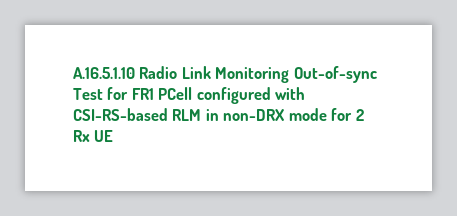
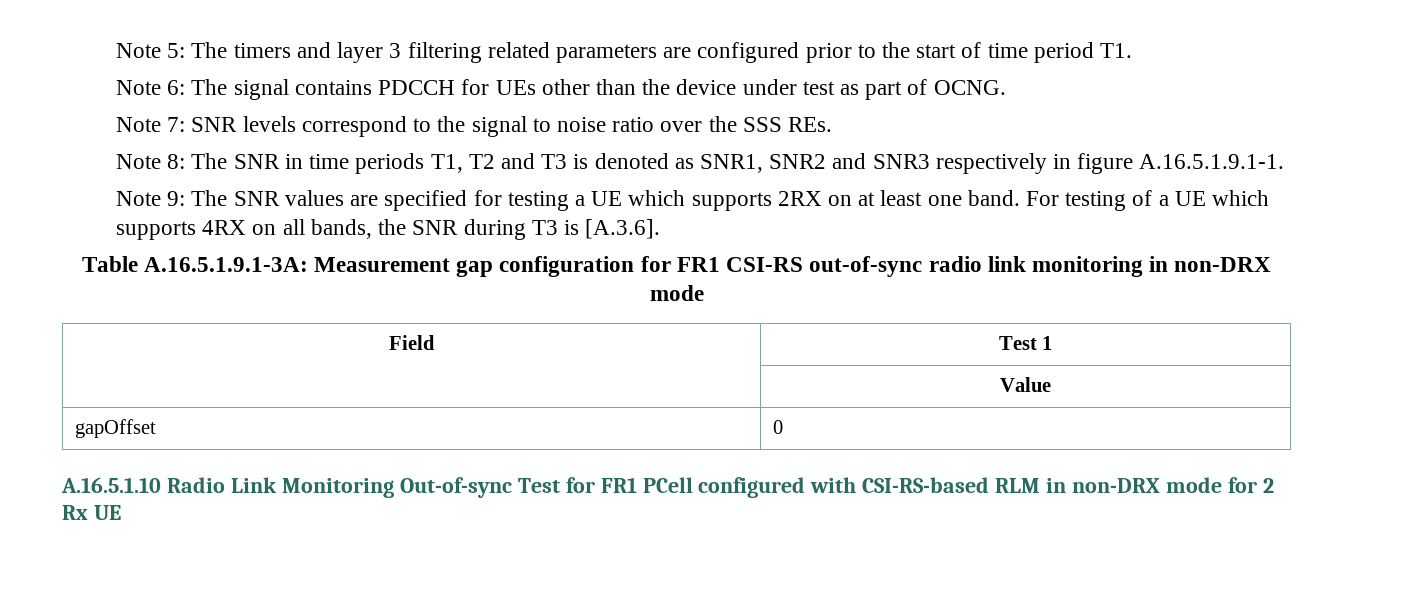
+ Note 5: The timers and layer 3 filtering related parameters are configured prior to the start of time period T1.
+ Note 6: The signal contains PDCCH for UEs other than the device under test as part of OCNG.
+ Note 7: SNR levels correspond to the signal to noise ratio over the SSS REs.
+ Note 8: The SNR in time periods T1, T2 and T3 is denoted as SNR1, SNR2 and SNR3 respectively in figure A.16.5.1.9.1-1.
+ Note 9: The SNR values are specified for testing a UE which supports 2RX on at least one band. For testing of a UE which supports 4RX on all bands, the SNR during T3 is [A.3.6].
+ Table A.16.5.1.9.1-3A: Measurement gap configuration for FR1 CSI-RS out-of-sync radio link monitoring in non-DRX mode
+ Field | Test 1
+ | Value
+ gapOffset | 0

